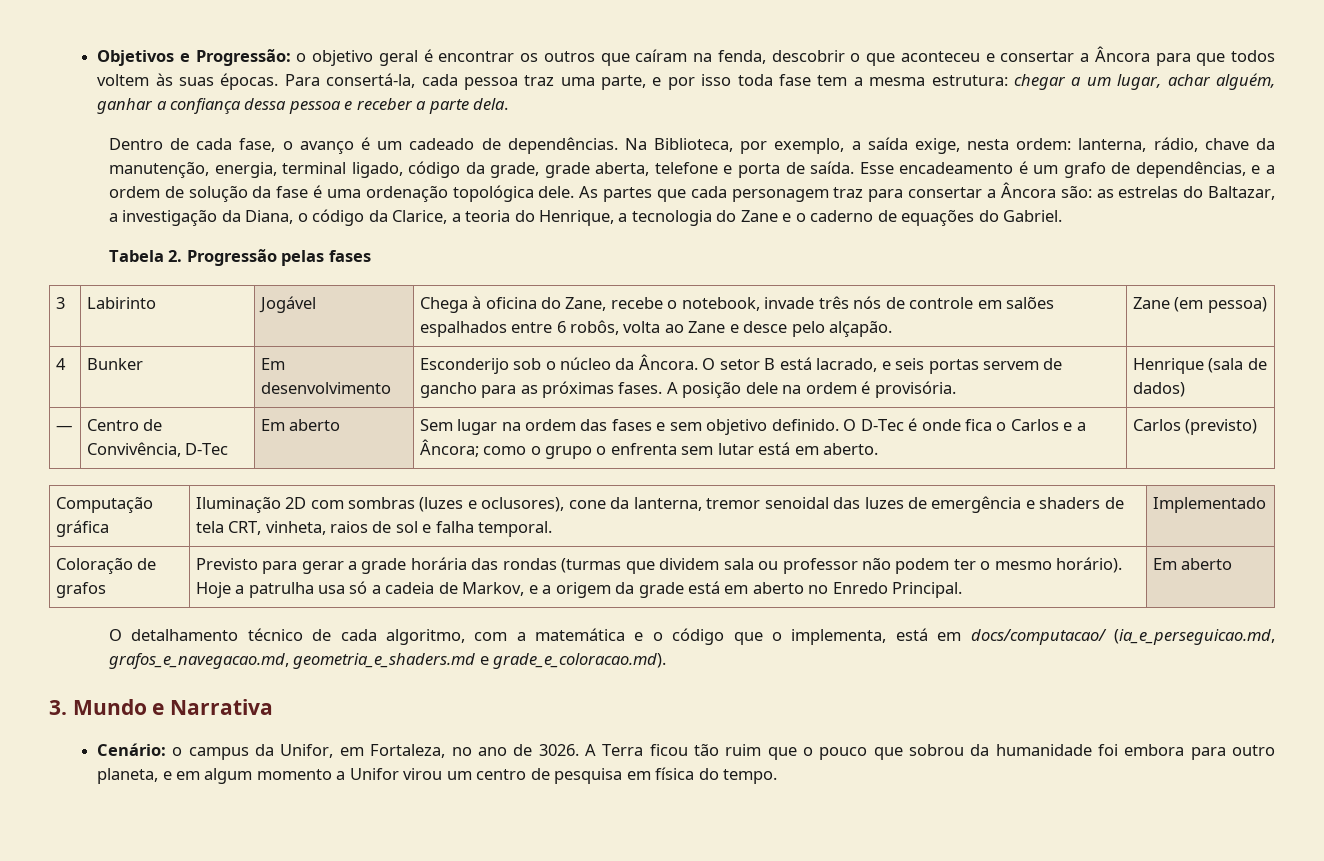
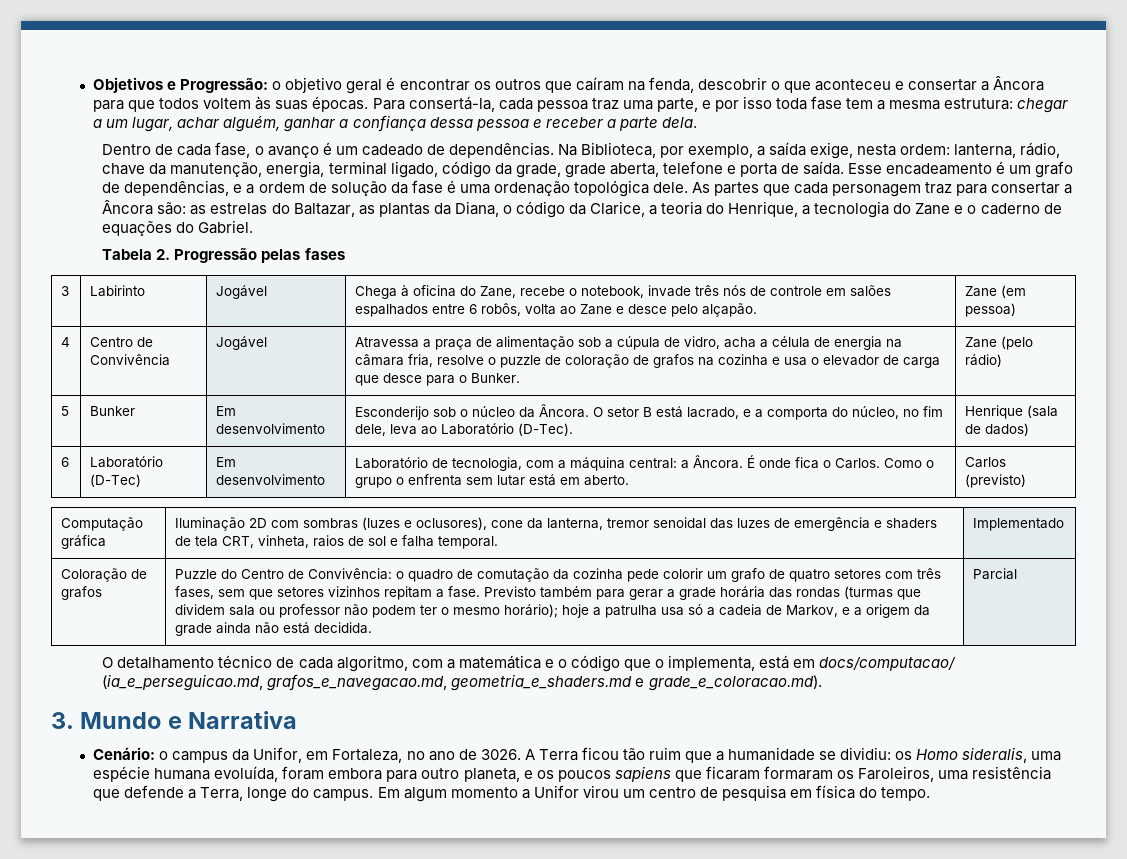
- As partes que cada personagem traz para consertar a Âncora são: as estrelas do Baltazar, a investigação da Diana, o código da Clarice, a teoria do Henrique, a tecnologia do Zane e o caderno de equações do Gabriel.
+ As partes que cada personagem traz para consertar a Âncora são: as estrelas do Baltazar, as plantas da Diana, o código da Clarice, a teoria do Henrique, a tecnologia do Zane e o caderno de equações do Gabriel.
- Bunker | Em desenvolvimento | Esconderijo sob o núcleo da Âncora. O setor B está lacrado, e seis portas servem de gancho para as próximas fases. A posição dele na ordem é provisória. | Henrique (sala de dados)
- — | Centro de Convivência, D-Tec | Em aberto | Sem lugar na ordem das fases e sem objetivo definido. O D-Tec é onde fica o Carlos e a Âncora; como o grupo o enfrenta sem lutar está em aberto. | Carlos (previsto)
+ Centro de Convivência | Jogável | Atravessa a praça de alimentação sob a cúpula de vidro, acha a célula de energia na câmara fria, resolve o puzzle de coloração de grafos na cozinha e usa o elevador de carga que desce para o Bunker. | Zane (pelo rádio)
+ 5 | Bunker | Em desenvolvimento | Esconderijo sob o núcleo da Âncora. O setor B está lacrado, e a comporta do núcleo, no fim dele, leva ao Laboratório (D-Tec). | Henrique (sala de dados)
+ 6 | Laboratório (D-Tec) | Em desenvolvimento | Laboratório de tecnologia, com a máquina central: a Âncora. É onde fica o Carlos. Como o grupo o enfrenta sem lutar está em aberto. | Carlos (previsto)
- Previsto para gerar a grade horária das rondas (turmas que dividem sala ou professor não podem ter o mesmo horário). Hoje a patrulha usa só a cadeia de Markov, e a origem da grade está em aberto no Enredo Principal. | Em aberto
+ Puzzle do Centro de Convivência: o quadro de comutação da cozinha pede colorir um grafo de quatro setores com três fases, sem que setores vizinhos repitam a fase. Previsto também para gerar a grade horária das rondas (turmas que dividem sala ou professor não podem ter o mesmo horário); hoje a patrulha usa só a cadeia de Markov, e a origem da grade ainda não está decidida. | Parcial
- A Terra ficou tão ruim que o pouco que sobrou da humanidade foi embora para outro planeta, e em algum momento a Unifor virou um centro de pesquisa em física do tempo.
+ A Terra ficou tão ruim que a humanidade se dividiu: os Homo sideralis, uma espécie humana evoluída, foram embora para outro planeta, e os poucos sapiens que ficaram formaram os Faroleiros, uma resistência que defende a Terra, longe do campus. Em algum momento a Unifor virou um centro de pesquisa em física do tempo.

